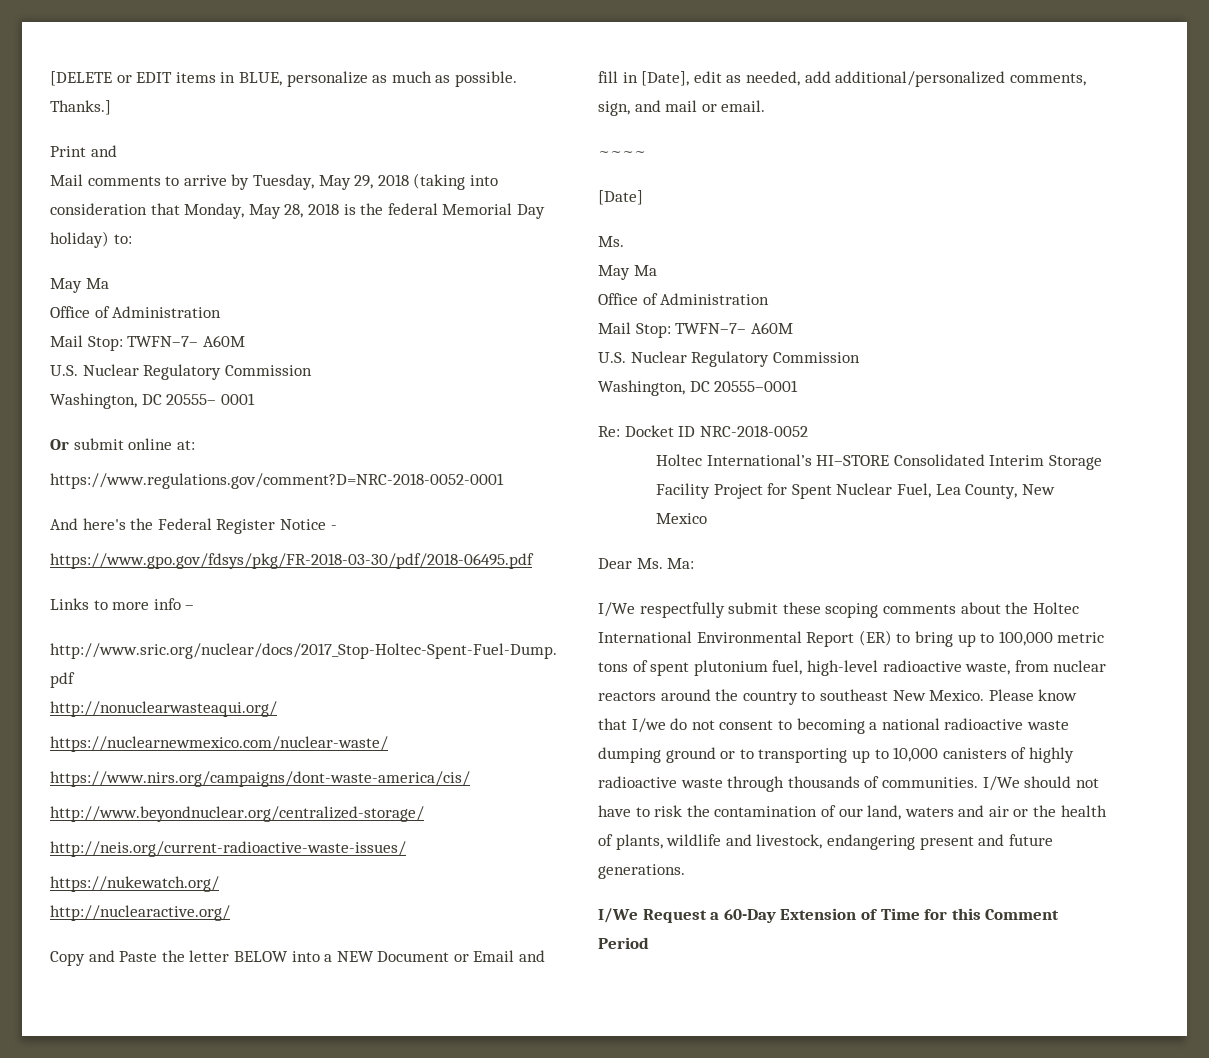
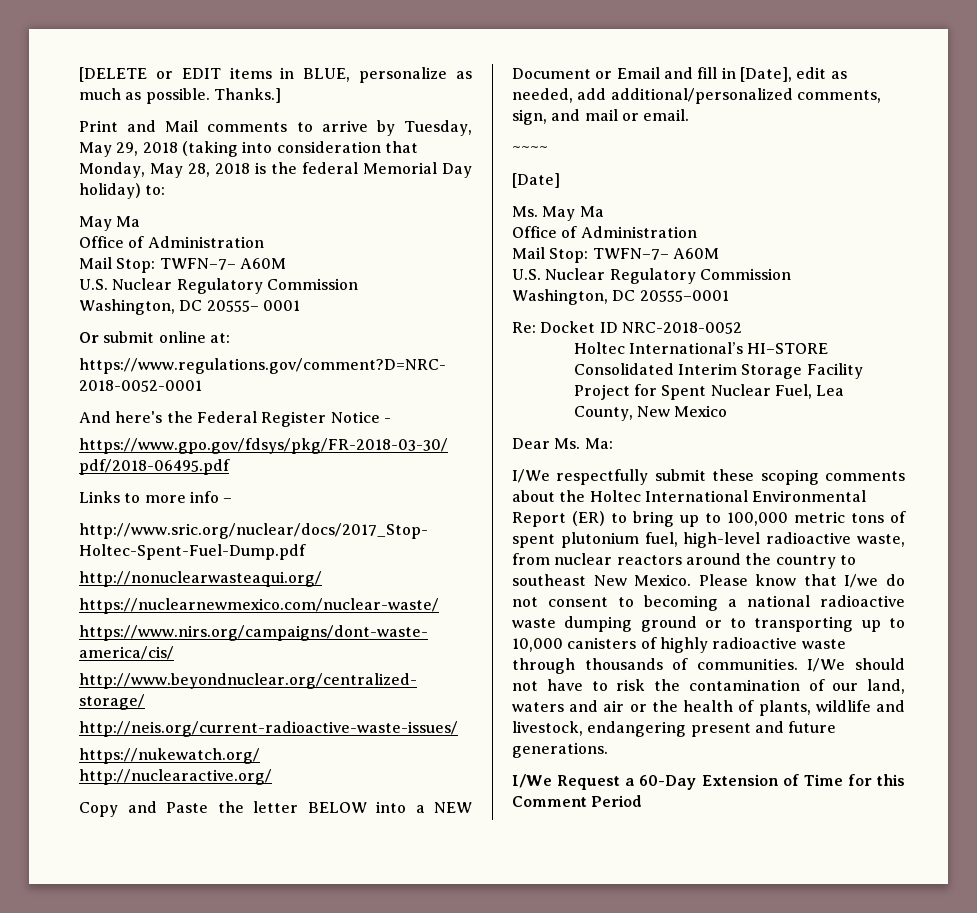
- Print and
- Mail comments to arrive by Tuesday, May 29, 2018 (taking into consideration that Monday, May 28, 2018 is the federal Memorial Day holiday) to:
+ Print and Mail comments to arrive by Tuesday, May 29, 2018 (taking into consideration that Monday, May 28, 2018 is the federal Memorial Day holiday) to:
  [Date]
- Ms.
- May Ma
+ Ms. May Ma

